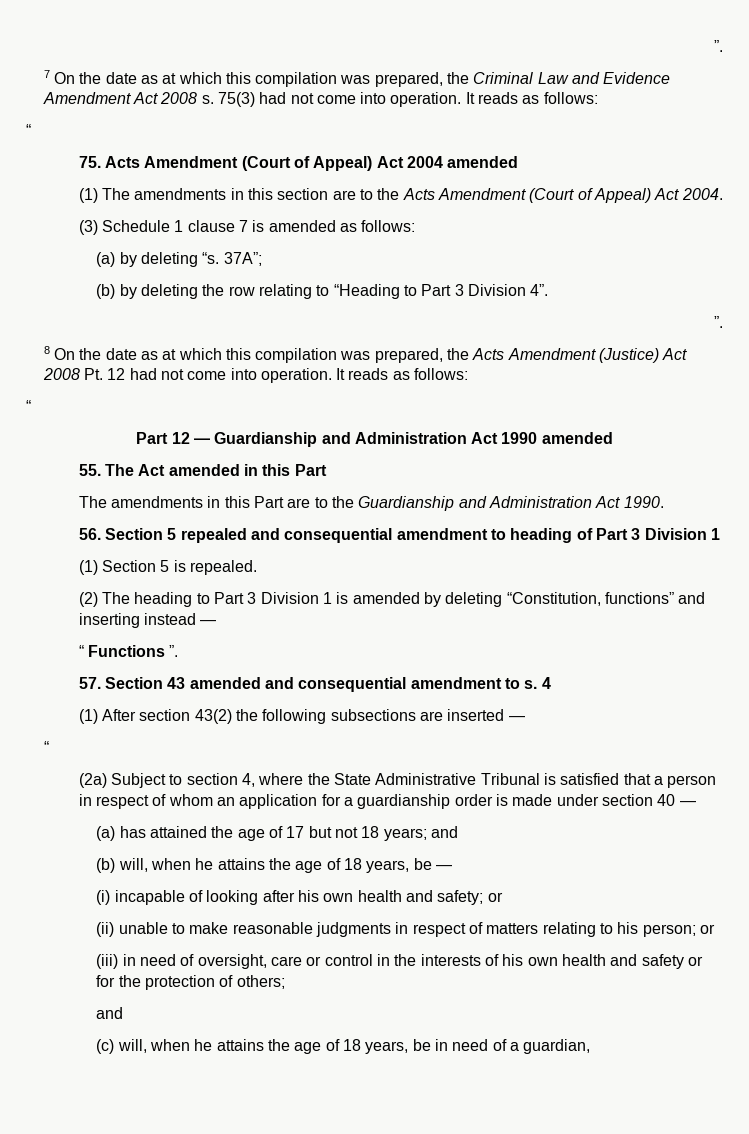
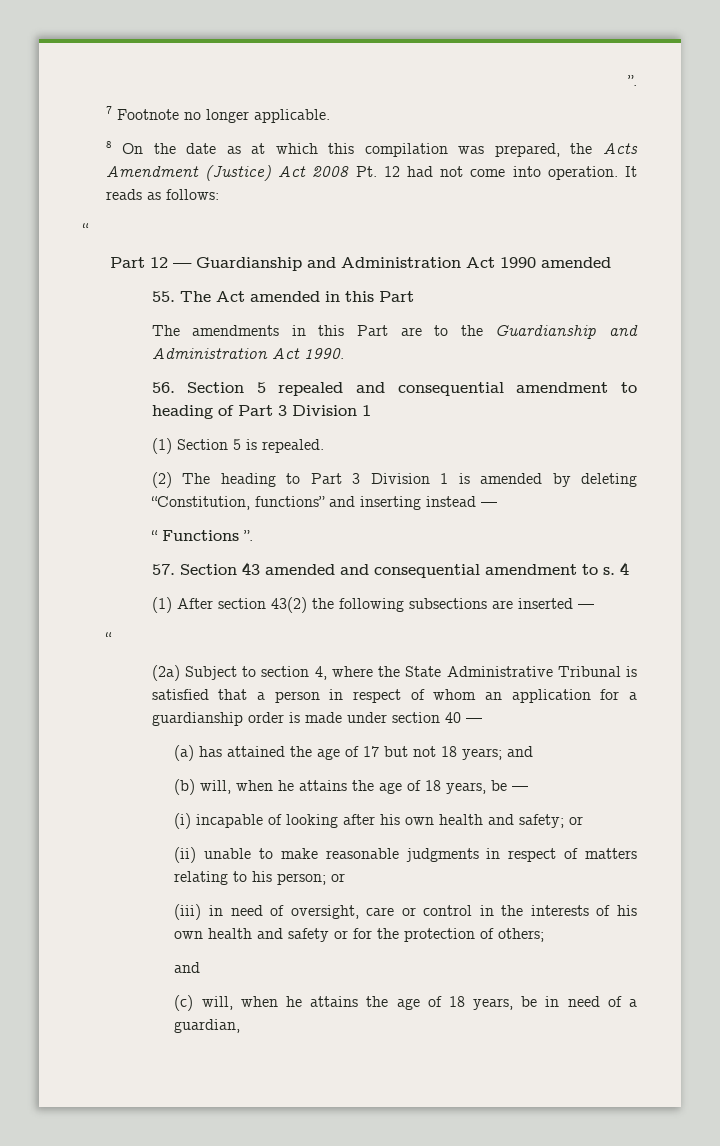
- 7 On the date as at which this compilation was prepared, the Criminal Law and Evidence Amendment Act 2008 s. 75(3) had not come into operation. It reads as follows:
- “
- 75. Acts Amendment (Court of Appeal) Act 2004 amended
- (1) The amendments in this section are to the Acts Amendment (Court of Appeal) Act 2004.
- (3) Schedule 1 clause 7 is amended as follows:
- (a) by deleting “s. 37A”;
- (b) by deleting the row relating to “Heading to Part 3 Division 4”.
- ”.
+ 7 Footnote no longer applicable.

